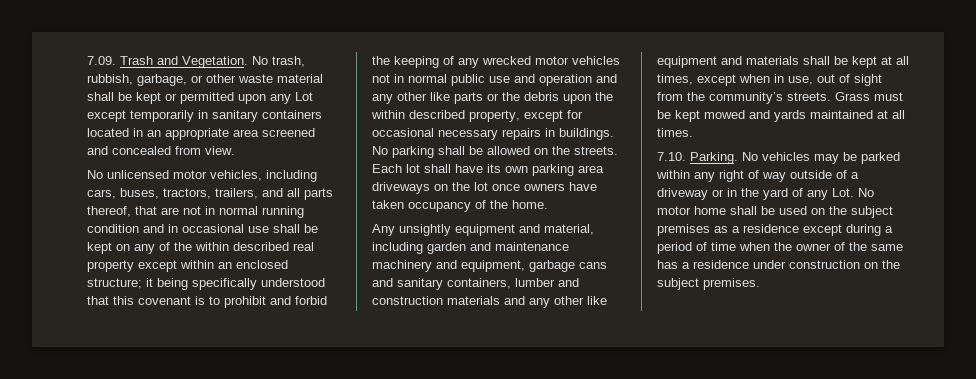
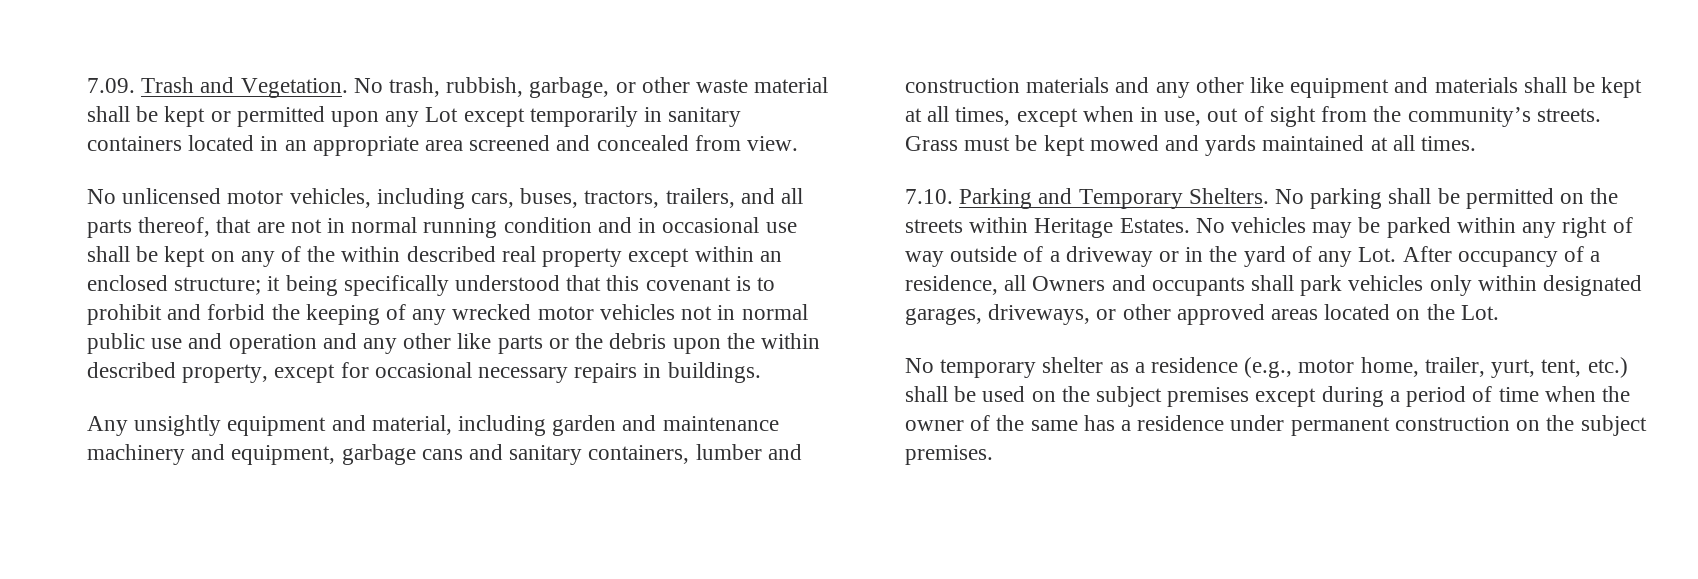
- No parking shall be allowed on the streets. Each lot shall have its own parking area driveways on the lot once owners have taken occupancy of the home.
- 7.10. Parking.
+ 7.10. Parking and Temporary Shelters. No parking shall be permitted on the streets within Heritage Estates.
- No vehicles may be parked within any right of way outside of a driveway or in the yard of any Lot. No motor home shall be used on the subject premises as a residence except during a period of time when the owner of the same has a residence under construction on the subject premises.
+ No vehicles may be parked within any right of way outside of a driveway or in the yard of any Lot. After occupancy of a residence, all Owners and occupants shall park vehicles only within designated garages, driveways, or other approved areas located on the Lot.
+ No temporary shelter as a residence (e.g., motor home, trailer, yurt, tent, etc.) shall be used on the subject premises except during a period of time when the owner of the same has a residence under permanent construction on the subject premises.

